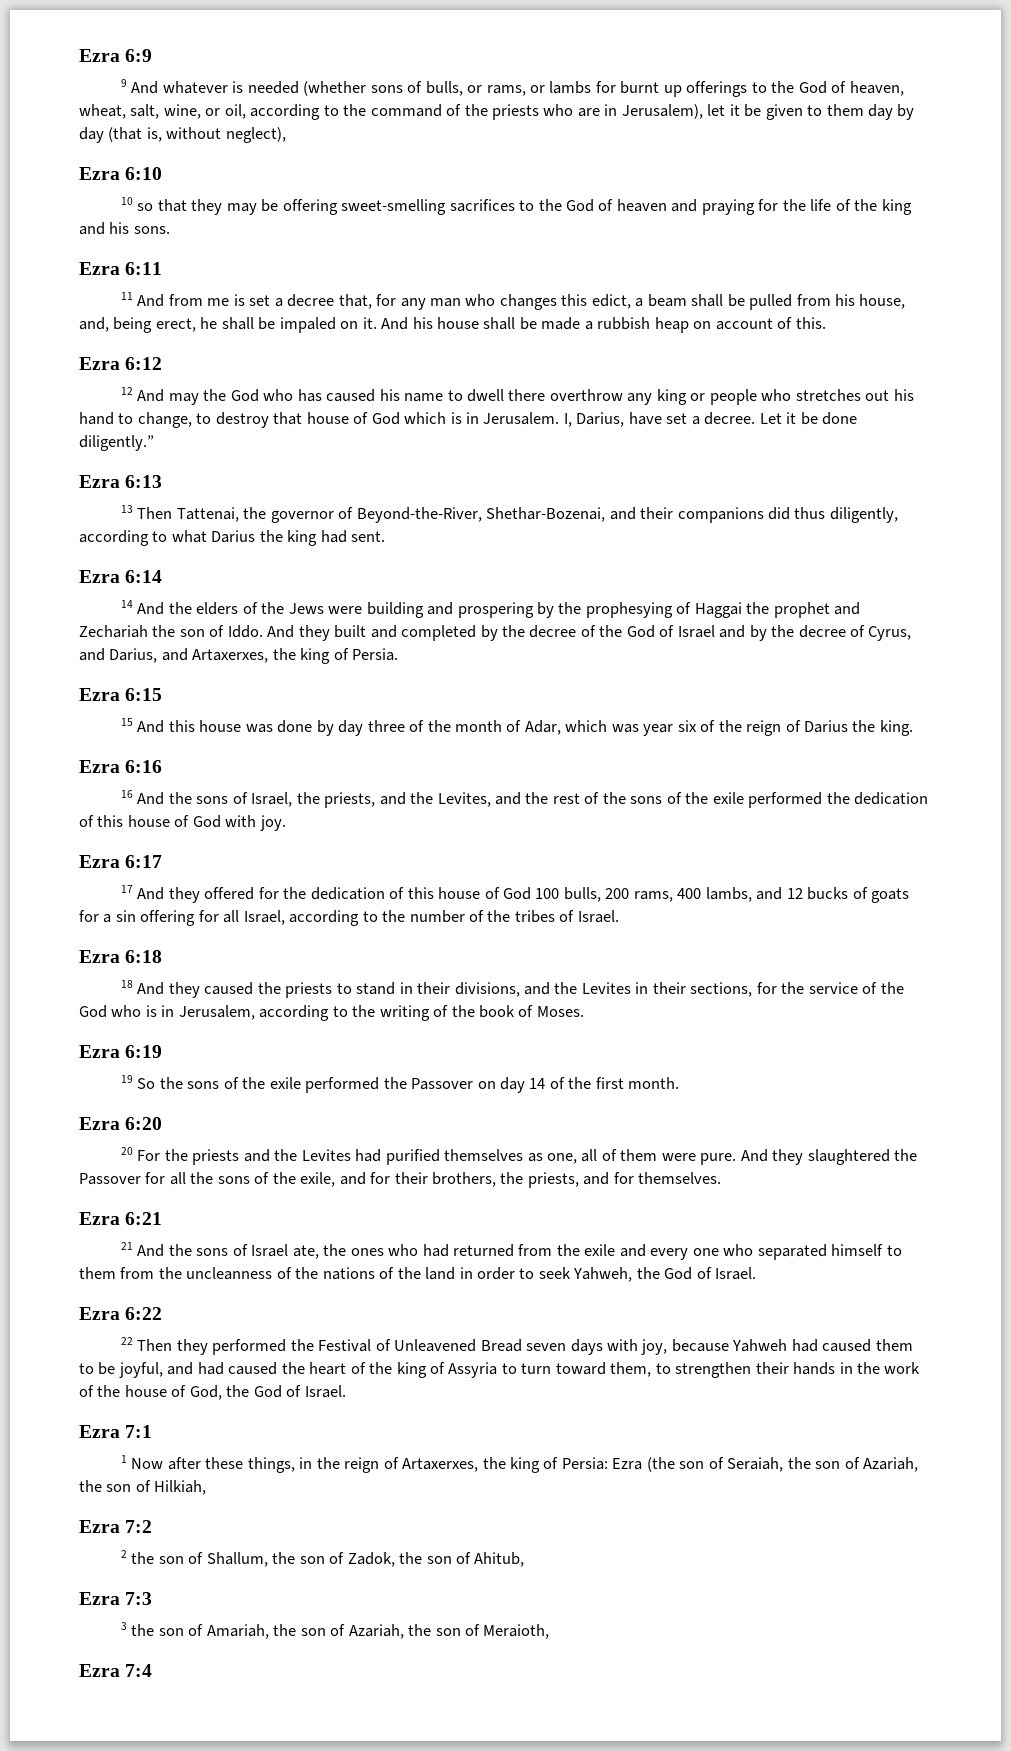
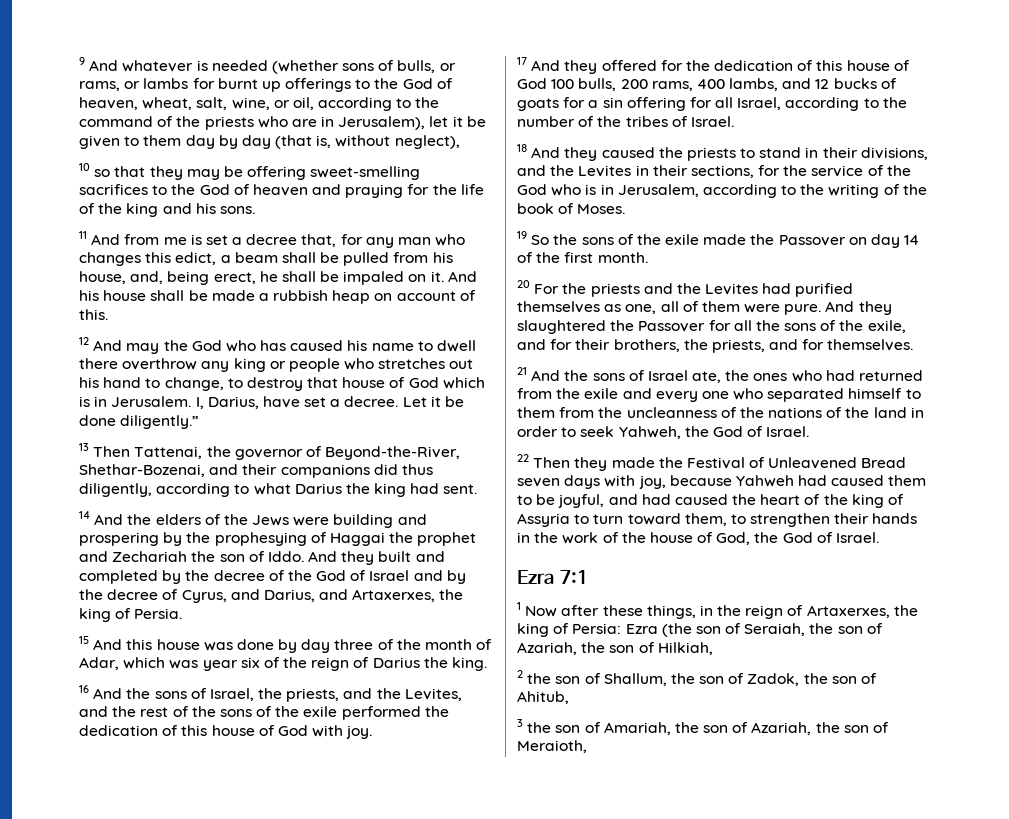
- Ezra 6:9
- Ezra 6:10
- Ezra 6:11
- Ezra 6:12
- Ezra 6:13
- Ezra 6:14
- Ezra 6:15
- Ezra 6:16
- Ezra 6:17
- Ezra 6:18
- Ezra 6:19
- 19 So the sons of the exile performed the Passover on day 14 of the first month.
+ 19 So the sons of the exile made the Passover on day 14 of the first month.
- Ezra 6:20
- Ezra 6:21
- Ezra 6:22
- 22 Then they performed the Festival of Unleavened Bread seven days with joy, because Yahweh had caused them to be joyful, and had caused the heart of the king of Assyria to turn toward them, to strengthen their hands in the work of the house of God, the God of Israel.
+ 22 Then they made the Festival of Unleavened Bread seven days with joy, because Yahweh had caused them to be joyful, and had caused the heart of the king of Assyria to turn toward them, to strengthen their hands in the work of the house of God, the God of Israel.
- Ezra 7:2
- Ezra 7:3
- Ezra 7:4

